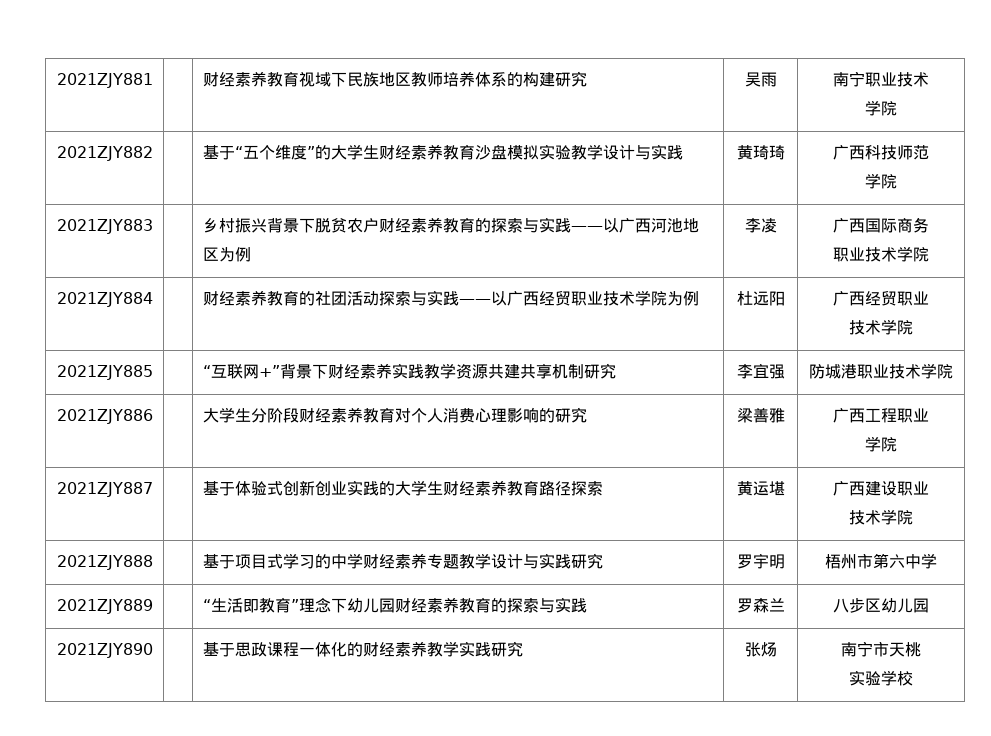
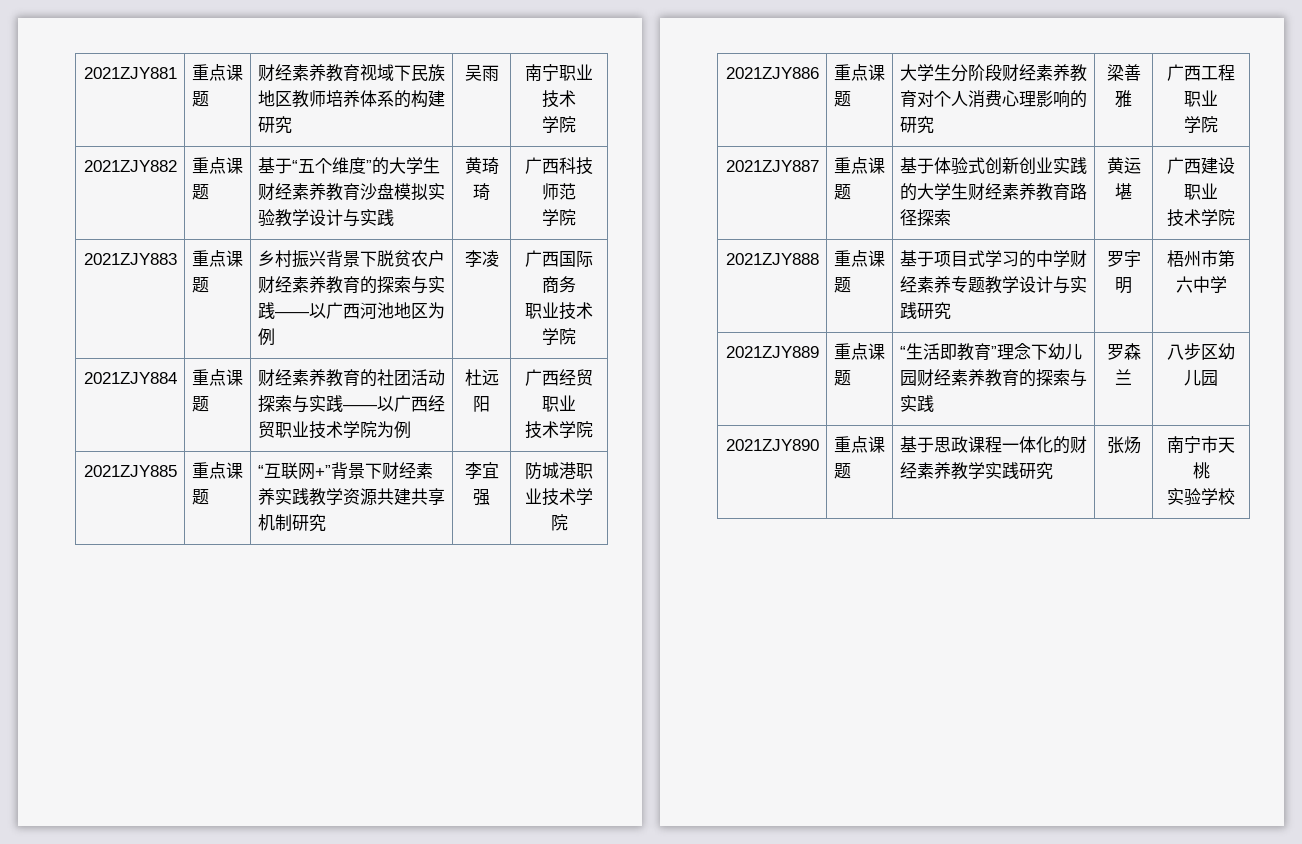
- 2021ZJY881 | | 财经素养教育视域下民族地区教师培养体系的构建研究 | 吴雨 | 南宁职业技术
+ 2021ZJY881 | 重点课题 | 财经素养教育视域下民族地区教师培养体系的构建研究 | 吴雨 | 南宁职业技术
- 2021ZJY882 | | 基于“五个维度”的大学生财经素养教育沙盘模拟实验教学设计与实践 | 黄琦琦 | 广西科技师范
+ 2021ZJY882 | 重点课题 | 基于“五个维度”的大学生财经素养教育沙盘模拟实验教学设计与实践 | 黄琦琦 | 广西科技师范
- 2021ZJY883 | | 乡村振兴背景下脱贫农户财经素养教育的探索与实践——以广西河池地区为例 | 李凌 | 广西国际商务
+ 2021ZJY883 | 重点课题 | 乡村振兴背景下脱贫农户财经素养教育的探索与实践——以广西河池地区为例 | 李凌 | 广西国际商务
- 2021ZJY884 | | 财经素养教育的社团活动探索与实践——以广西经贸职业技术学院为例 | 杜远阳 | 广西经贸职业
+ 2021ZJY884 | 重点课题 | 财经素养教育的社团活动探索与实践——以广西经贸职业技术学院为例 | 杜远阳 | 广西经贸职业
- 2021ZJY885 | | “互联网+”背景下财经素养实践教学资源共建共享机制研究 | 李宜强 | 防城港职业技术学院
+ 2021ZJY885 | 重点课题 | “互联网+”背景下财经素养实践教学资源共建共享机制研究 | 李宜强 | 防城港职业技术学院
- 2021ZJY886 | | 大学生分阶段财经素养教育对个人消费心理影响的研究 | 梁善雅 | 广西工程职业
+ 2021ZJY886 | 重点课题 | 大学生分阶段财经素养教育对个人消费心理影响的研究 | 梁善雅 | 广西工程职业
- 2021ZJY887 | | 基于体验式创新创业实践的大学生财经素养教育路径探索 | 黄运堪 | 广西建设职业
+ 2021ZJY887 | 重点课题 | 基于体验式创新创业实践的大学生财经素养教育路径探索 | 黄运堪 | 广西建设职业
- 2021ZJY888 | | 基于项目式学习的中学财经素养专题教学设计与实践研究 | 罗宇明 | 梧州市第六中学
+ 2021ZJY888 | 重点课题 | 基于项目式学习的中学财经素养专题教学设计与实践研究 | 罗宇明 | 梧州市第六中学
- 2021ZJY889 | | “生活即教育”理念下幼儿园财经素养教育的探索与实践 | 罗森兰 | 八步区幼儿园
+ 2021ZJY889 | 重点课题 | “生活即教育”理念下幼儿园财经素养教育的探索与实践 | 罗森兰 | 八步区幼儿园
- 2021ZJY890 | | 基于思政课程一体化的财经素养教学实践研究 | 张炀 | 南宁市天桃
+ 2021ZJY890 | 重点课题 | 基于思政课程一体化的财经素养教学实践研究 | 张炀 | 南宁市天桃

